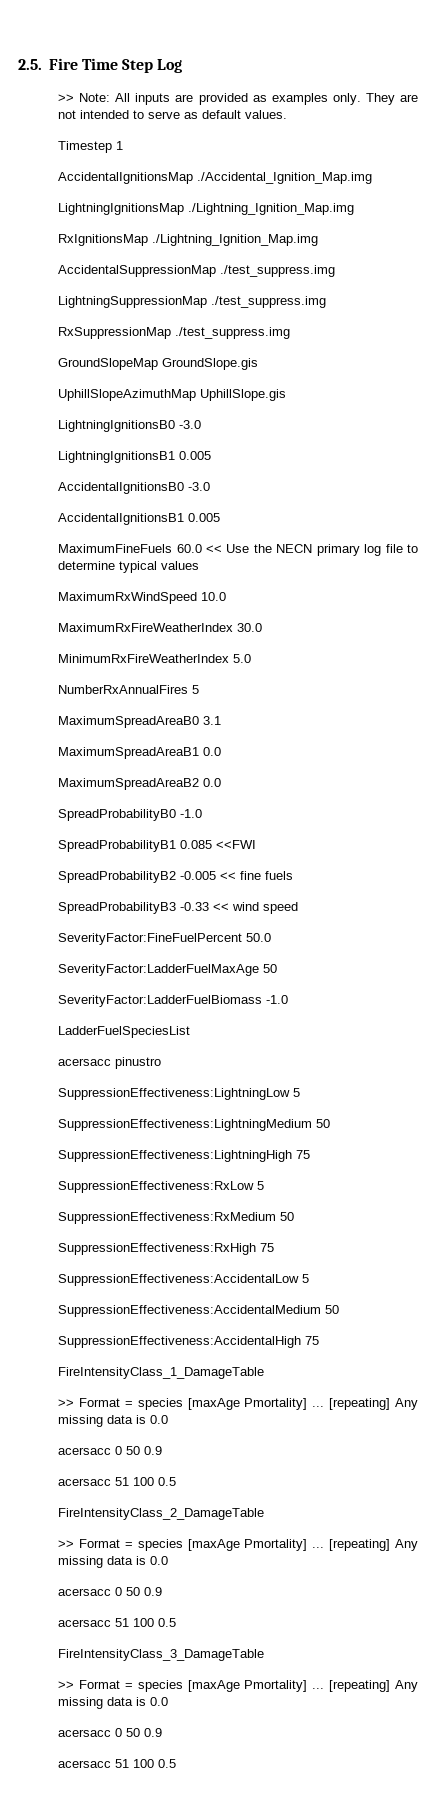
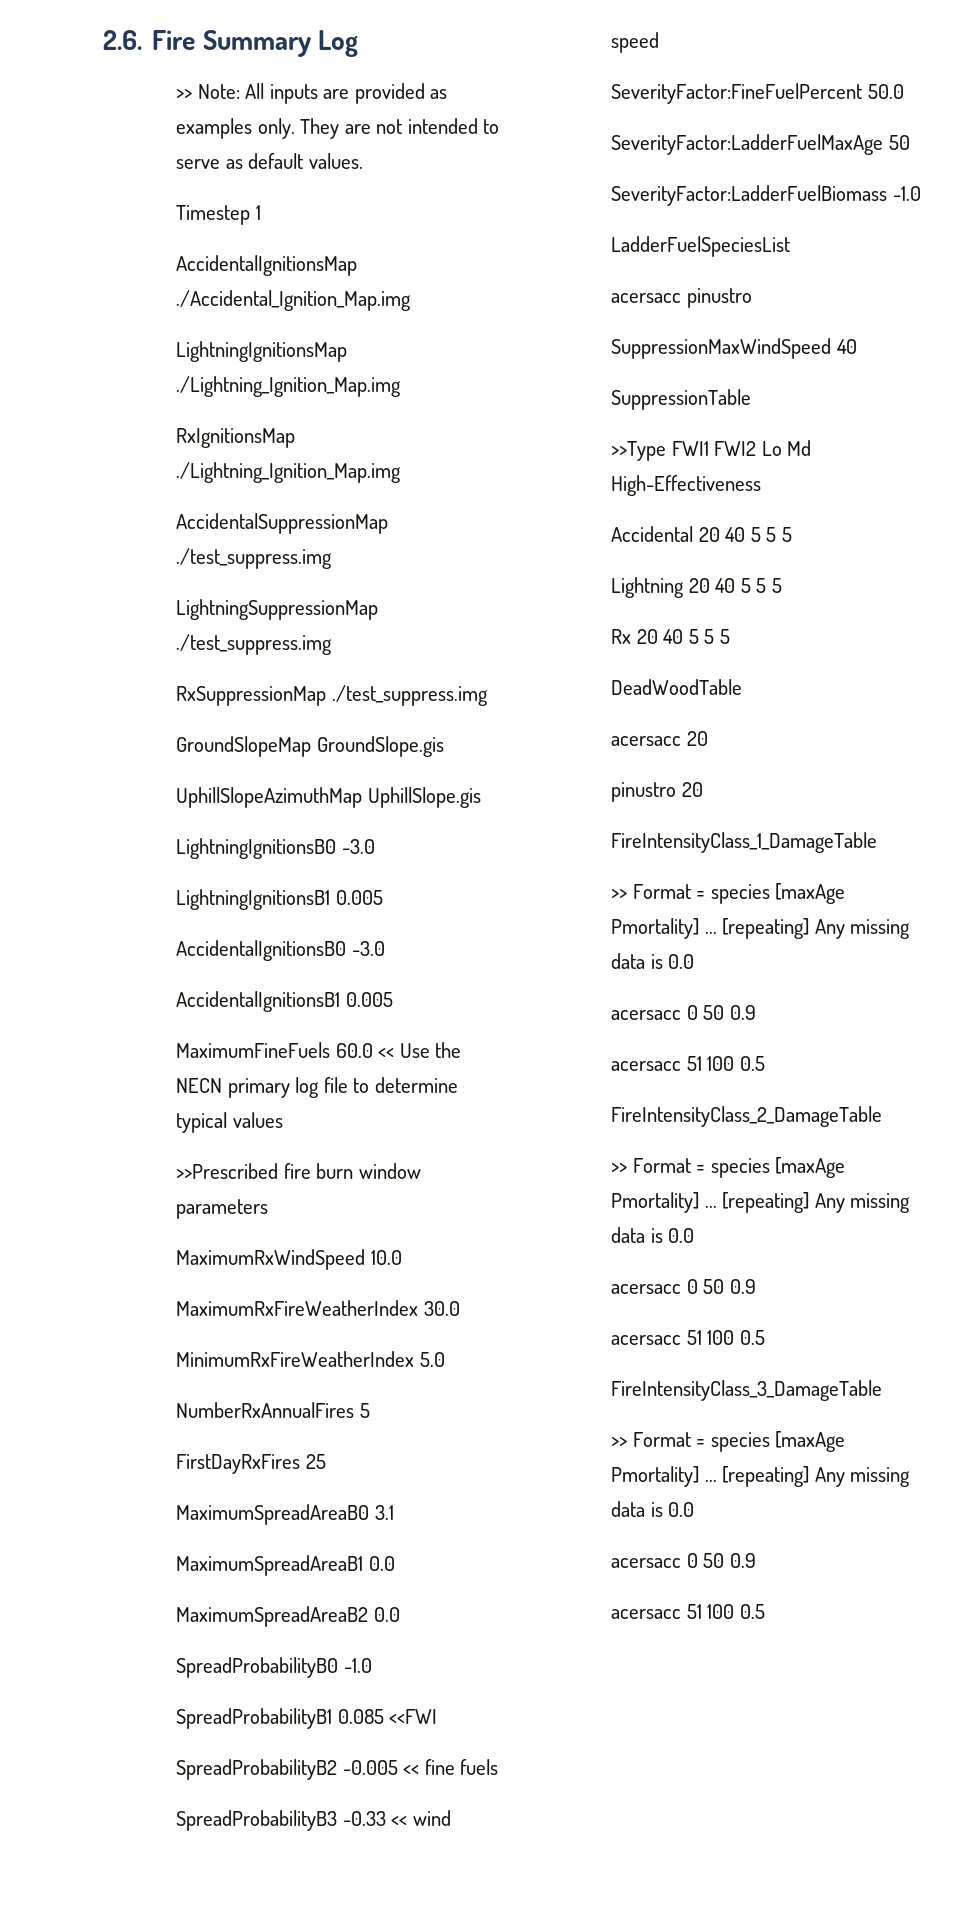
- 2.5. Fire Time Step Log
+ 2.6. Fire Summary Log
+ >>Prescribed fire burn window parameters
+ FirstDayRxFires 25
- SuppressionEffectiveness:LightningLow 5
- SuppressionEffectiveness:LightningMedium 50
- SuppressionEffectiveness:LightningHigh 75
- SuppressionEffectiveness:RxLow 5
- SuppressionEffectiveness:RxMedium 50
- SuppressionEffectiveness:RxHigh 75
- SuppressionEffectiveness:AccidentalLow 5
- SuppressionEffectiveness:AccidentalMedium 50
- SuppressionEffectiveness:AccidentalHigh 75
+ SuppressionMaxWindSpeed 40
+ SuppressionTable
+ >>Type FWI1 FWI2 Lo Md High-Effectiveness
+ Accidental 20 40 5 5 5
+ Lightning 20 40 5 5 5
+ Rx 20 40 5 5 5
+ DeadWoodTable
+ acersacc 20
+ pinustro 20

